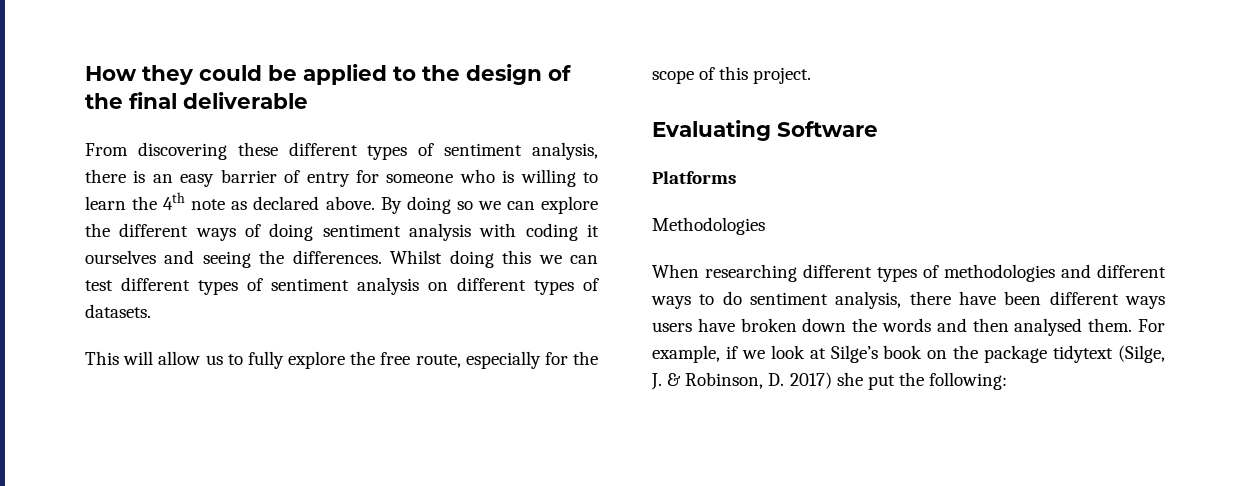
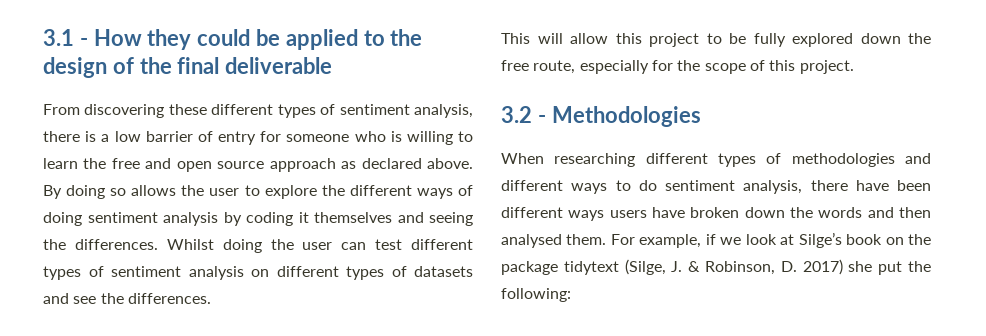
- How they could be applied to the design of the final deliverable
+ 3.1 - How they could be applied to the design of the final deliverable
- From discovering these different types of sentiment analysis, there is an easy barrier of entry for someone who is willing to learn the 4th note as declared above.
+ From discovering these different types of sentiment analysis, there is a low barrier of entry for someone who is willing to learn the free and open source approach as declared above.
- By doing so we can explore the different ways of doing sentiment analysis with coding it ourselves and seeing the differences.
+ By doing so allows the user to explore the different ways of doing sentiment analysis by coding it themselves and seeing the differences.
- Whilst doing this we can test different types of sentiment analysis on different types of datasets.
- This will allow us to fully explore the free route, especially for the scope of this project.
+ Whilst doing the user can test different types of sentiment analysis on different types of datasets and see the differences.
+ This will allow this project to be fully explored down the free route, especially for the scope of this project.
- Evaluating Software
- Platforms
- Methodologies
+ 3.2 - Methodologies

